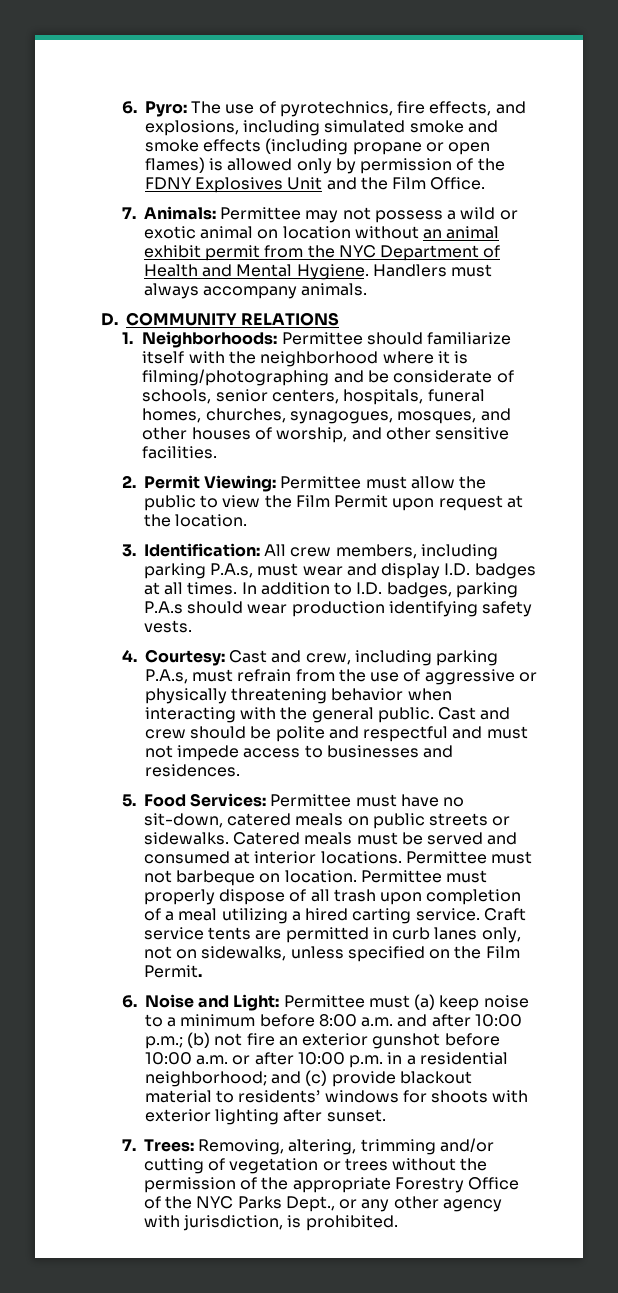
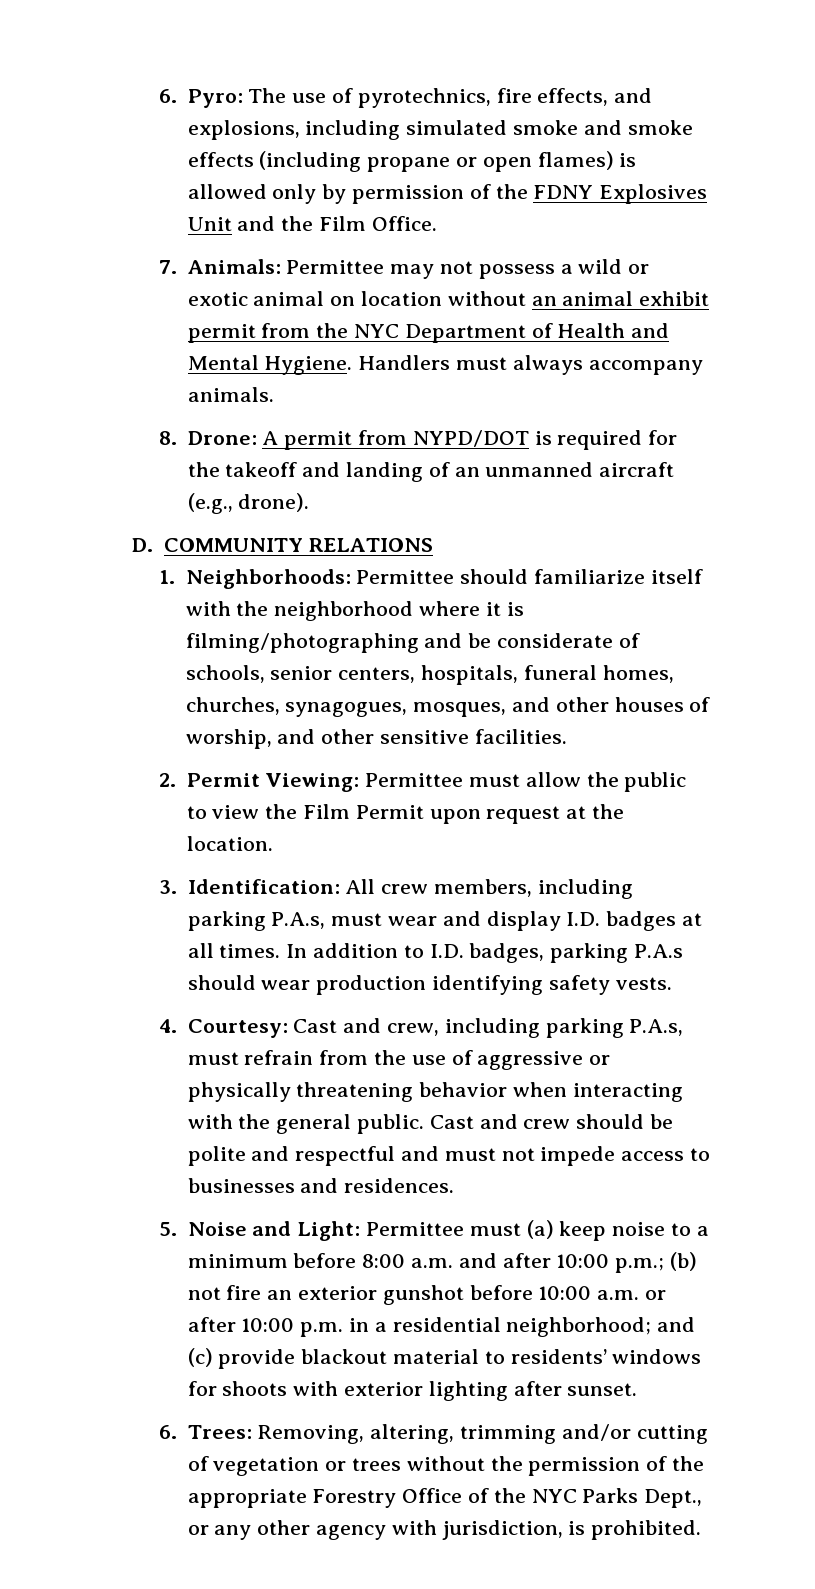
+ 8. Drone: A permit from NYPD/DOT is required for the takeoff and landing of an unmanned aircraft (e.g., drone).
- 5. Food Services: Permittee must have no sit-down, catered meals on public streets or sidewalks. Catered meals must be served and consumed at interior locations. Permittee must not barbeque on location. Permittee must properly dispose of all trash upon completion of a meal utilizing a hired carting service. Craft service tents are permitted in curb lanes only, not on sidewalks, unless specified on the Film Permit.
- 6. Noise and Light: Permittee must (a) keep noise to a minimum before 8:00 a.m. and after 10:00 p.m.; (b) not fire an exterior gunshot before 10:00 a.m. or after 10:00 p.m. in a residential neighborhood; and (c) provide blackout material to residents’ windows for shoots with exterior lighting after sunset.
+ 5. Noise and Light: Permittee must (a) keep noise to a minimum before 8:00 a.m. and after 10:00 p.m.; (b) not fire an exterior gunshot before 10:00 a.m. or after 10:00 p.m. in a residential neighborhood; and (c) provide blackout material to residents’ windows for shoots with exterior lighting after sunset.
- 7. Trees: Removing, altering, trimming and/or cutting of vegetation or trees without the permission of the appropriate Forestry Office of the NYC Parks Dept., or any other agency with jurisdiction, is prohibited.
+ 6. Trees: Removing, altering, trimming and/or cutting of vegetation or trees without the permission of the appropriate Forestry Office of the NYC Parks Dept., or any other agency with jurisdiction, is prohibited.

